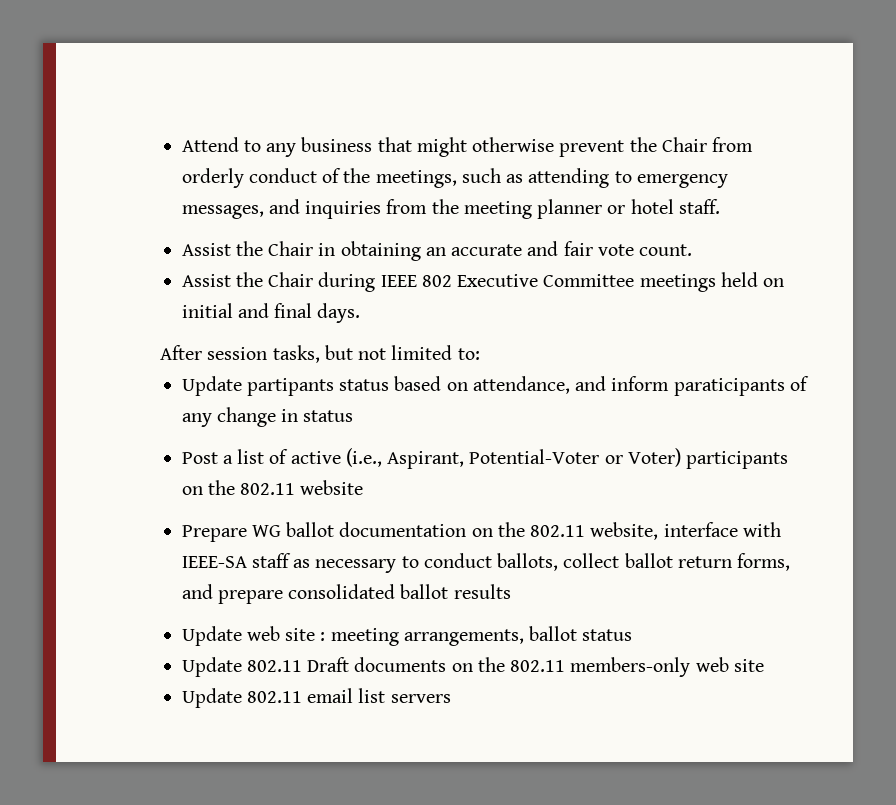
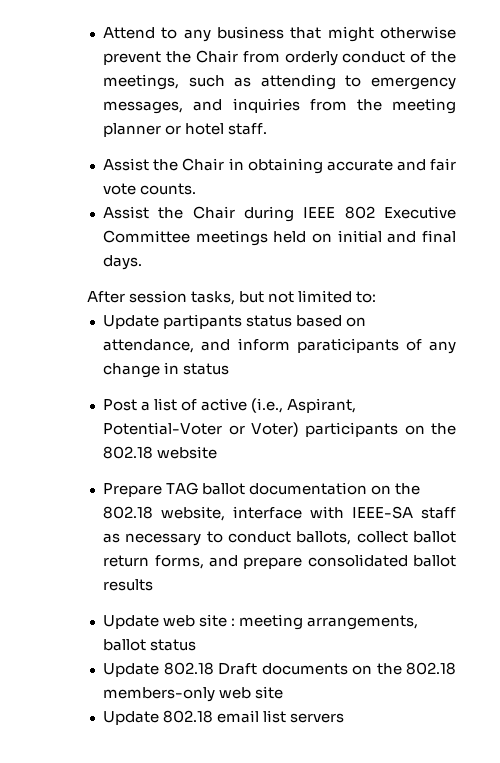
- Assist the Chair in obtaining an accurate and fair vote count.
+ Assist the Chair in obtaining accurate and fair vote counts.
- Post a list of active (i.e., Aspirant, Potential-Voter or Voter) participants on the 802.11 website
+ Post a list of active (i.e., Aspirant, Potential-Voter or Voter) participants on the 802.18 website
- Prepare WG ballot documentation on the 802.11 website, interface with IEEE-SA staff as necessary to conduct ballots, collect ballot return forms, and prepare consolidated ballot results
+ Prepare TAG ballot documentation on the 802.18 website, interface with IEEE-SA staff as necessary to conduct ballots, collect ballot return forms, and prepare consolidated ballot results
- Update 802.11 Draft documents on the 802.11 members-only web site
+ Update 802.18 Draft documents on the 802.18 members-only web site
- Update 802.11 email list servers
+ Update 802.18 email list servers

